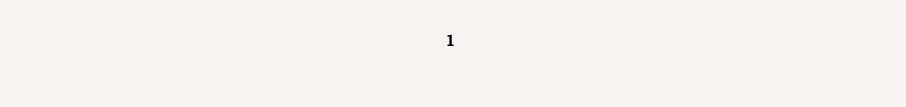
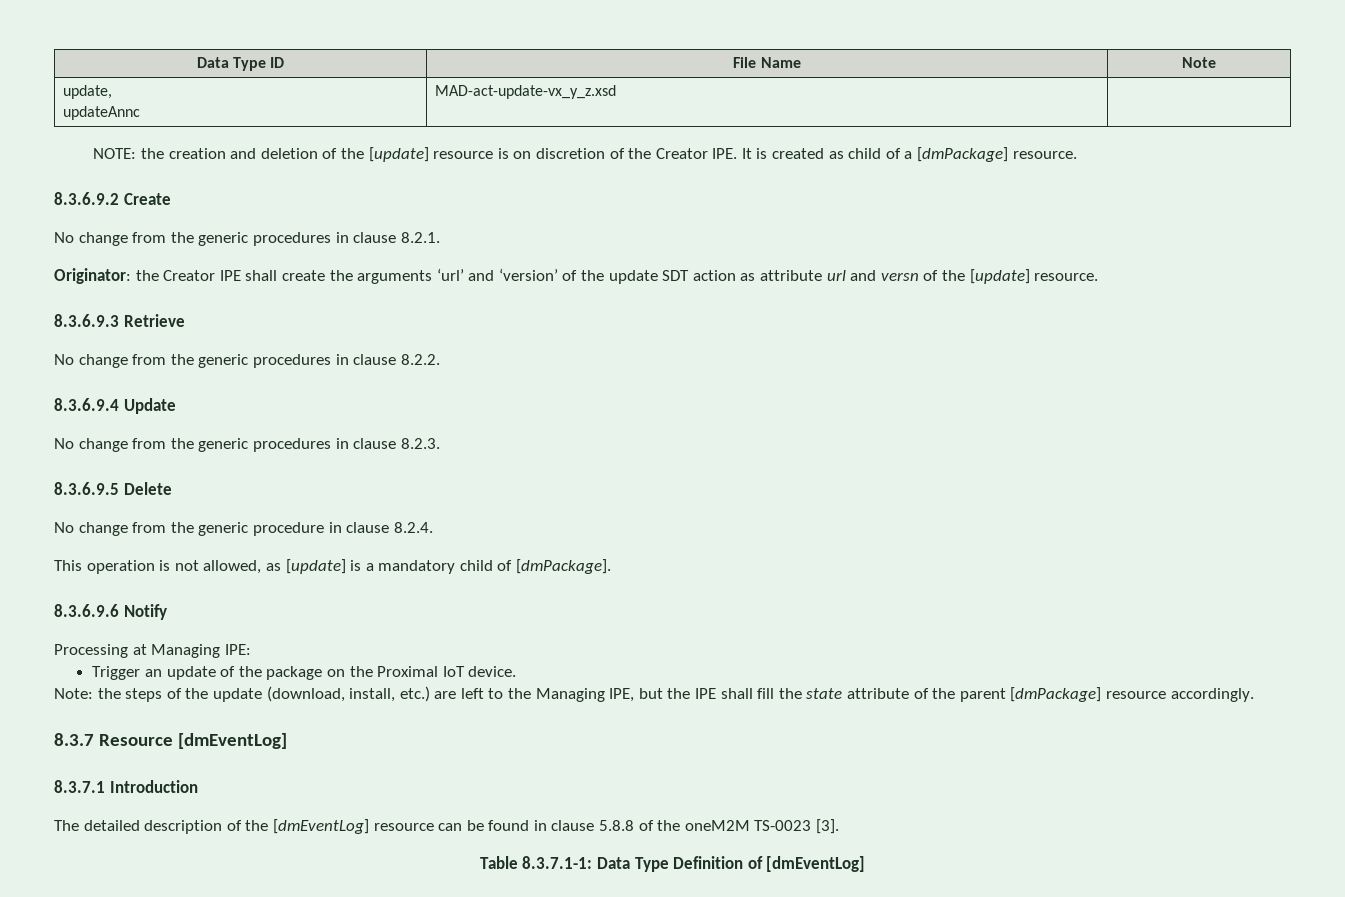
- 1
+ Data Type ID | File Name | Note
+ update,
+ updateAnnc | MAD-act-update-vx_y_z.xsd |
+ NOTE: the creation and deletion of the [update] resource is on discretion of the Creator IPE. It is created as child of a [dmPackage] resource.
+ 8.3.6.9.2 Create
+ No change from the generic procedures in clause 8.2.1.
+ Originator: the Creator IPE shall create the arguments ‘url’ and ‘version’ of the update SDT action as attribute url and versn of the [update] resource.
+ 8.3.6.9.3 Retrieve
+ No change from the generic procedures in clause 8.2.2.
+ 8.3.6.9.4 Update
+ No change from the generic procedures in clause 8.2.3.
+ 8.3.6.9.5 Delete
+ No change from the generic procedure in clause 8.2.4.
+ This operation is not allowed, as [update] is a mandatory child of [dmPackage].
+ 8.3.6.9.6 Notify
+ Processing at Managing IPE:
+ Trigger an update of the package on the Proximal IoT device.
+ Note: the steps of the update (download, install, etc.) are left to the Managing IPE, but the IPE shall fill the state attribute of the parent [dmPackage] resource accordingly.
+ 8.3.7 Resource [dmEventLog]
+ 8.3.7.1 Introduction
+ The detailed description of the [dmEventLog] resource can be found in clause 5.8.8 of the oneM2M TS-0023 [3].
+ Table 8.3.7.1-1: Data Type Definition of [dmEventLog]

